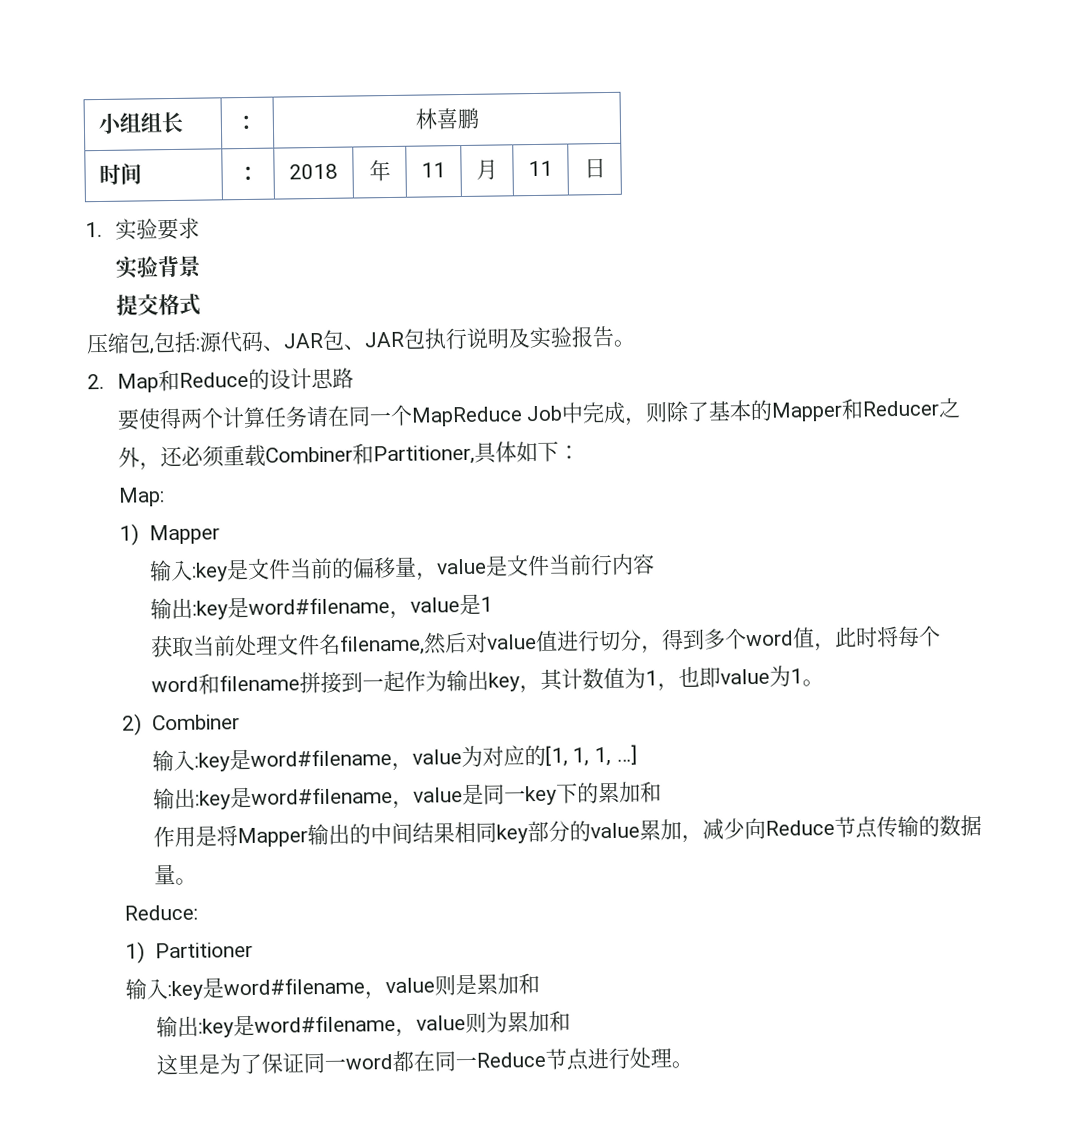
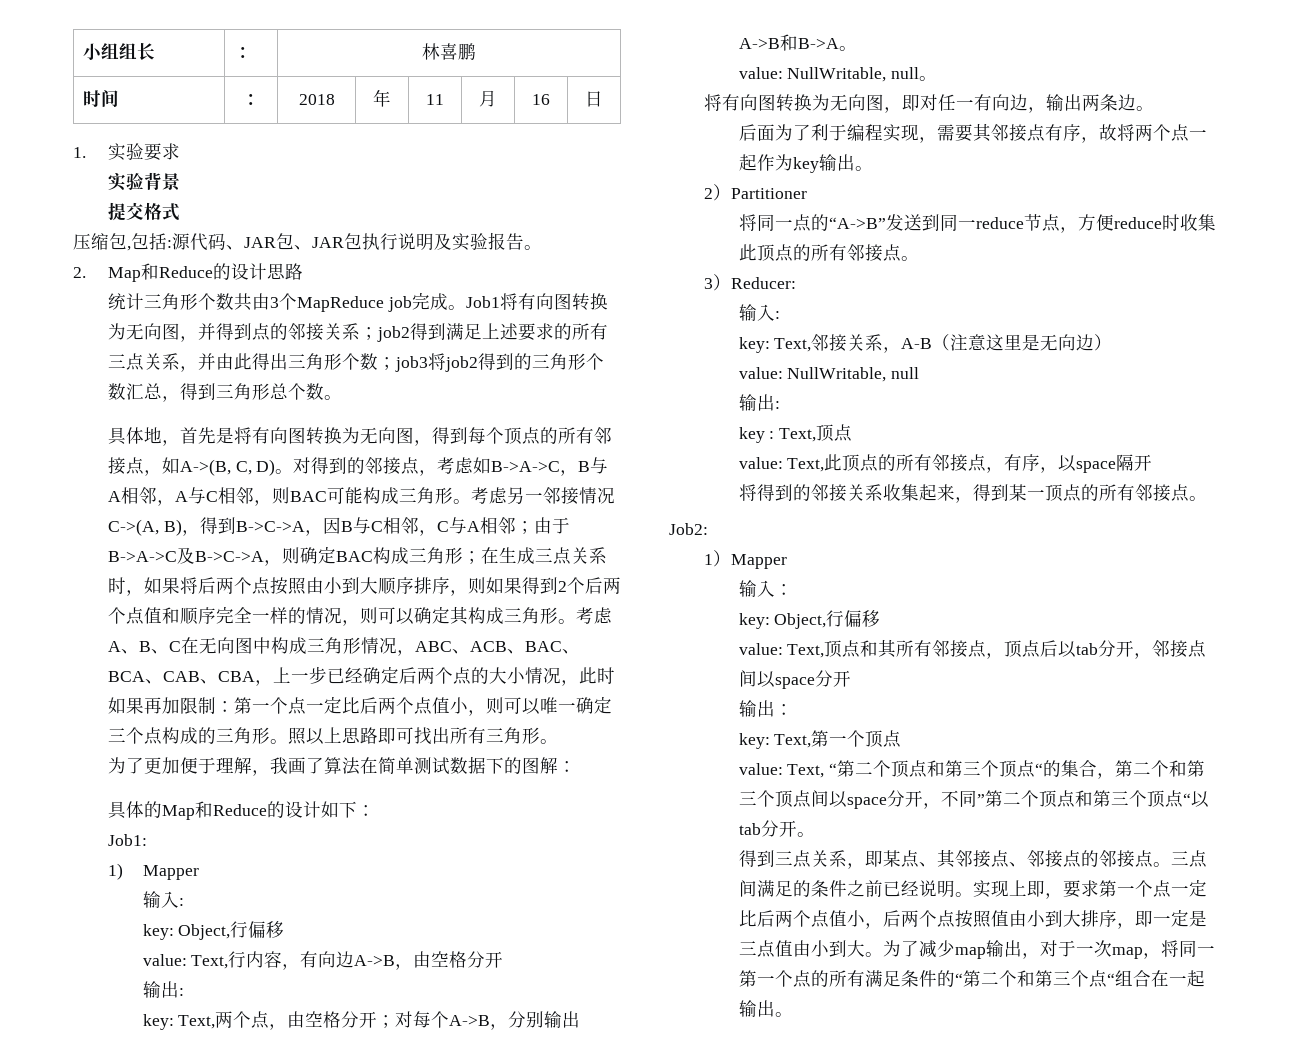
- 时间 | ： | 2018 | 年 | 11 | 月 | 11 | 日
+ 时间 | ： | 2018 | 年 | 11 | 月 | 16 | 日
- 要使得两个计算任务请在同一个MapReduce Job中完成，则除了基本的Mapper和Reducer之外，还必须重载Combiner和Partitioner,具体如下：
+ 统计三角形个数共由3个MapReduce job完成。Job1将有向图转换为无向图，并得到点的邻接关系；job2得到满足上述要求的所有三点关系，并由此得出三角形个数；job3将job2得到的三角形个数汇总，得到三角形总个数。
+ 具体地，首先是将有向图转换为无向图，得到每个顶点的所有邻接点，如A->(B, C, D)。对得到的邻接点，考虑如B->A->C，B与A相邻，A与C相邻，则BAC可能构成三角形。考虑另一邻接情况C->(A, B)，得到B->C->A，因B与C相邻，C与A相邻；由于B->A->C及B->C->A，则确定BAC构成三角形；在生成三点关系时，如果将后两个点按照由小到大顺序排序，则如果得到2个后两个点值和顺序完全一样的情况，则可以确定其构成三角形。考虑A、B、C在无向图中构成三角形情况，ABC、ACB、BAC、BCA、CAB、CBA，上一步已经确定后两个点的大小情况，此时如果再加限制：第一个点一定比后两个点值小，则可以唯一确定三个点构成的三角形。照以上思路即可找出所有三角形。
+ 为了更加便于理解，我画了算法在简单测试数据下的图解：
+ 具体的Map和Reduce的设计如下：
- Map:
+ Job1:
  1) Mapper
- 输入:key是文件当前的偏移量，value是文件当前行内容
- 输出:key是word#filename，value是1
- 获取当前处理文件名filename,然后对value值进行切分，得到多个word值，此时将每个word和filename拼接到一起作为输出key，其计数值为1，也即value为1。
- 2) Combiner
- 输入:key是word#filename，value为对应的[1, 1, 1, …]
- 输出:key是word#filename，value是同一key下的累加和
- 作用是将Mapper输出的中间结果相同key部分的value累加，减少向Reduce节点传输的数据量。
- Reduce:
- 1) Partitioner
- 输入:key是word#filename，value则是累加和
- 输出:key是word#filename，value则为累加和
- 这里是为了保证同一word都在同一Reduce节点进行处理。
+ 输入:
+ key: Object,行偏移
+ value: Text,行内容，有向边A->B，由空格分开
+ 输出:
+ key: Text,两个点，由空格分开；对每个A->B，分别输出A->B和B->A。
+ value: NullWritable, null。
+ 将有向图转换为无向图，即对任一有向边，输出两条边。
+ 后面为了利于编程实现，需要其邻接点有序，故将两个点一起作为key输出。
+ 2）Partitioner
+ 将同一点的“A->B”发送到同一reduce节点，方便reduce时收集此顶点的所有邻接点。
+ 3）Reducer:
+ 输入:
+ key: Text,邻接关系，A-B（注意这里是无向边）
+ value: NullWritable, null
+ 输出:
+ key : Text,顶点
+ value: Text,此顶点的所有邻接点，有序，以space隔开
+ 将得到的邻接关系收集起来，得到某一顶点的所有邻接点。
+ Job2:
+ 1）Mapper
+ 输入：
+ key: Object,行偏移
+ value: Text,顶点和其所有邻接点，顶点后以tab分开，邻接点间以space分开
+ 输出：
+ key: Text,第一个顶点
+ value: Text, “第二个顶点和第三个顶点“的集合，第二个和第三个顶点间以space分开，不同”第二个顶点和第三个顶点“以tab分开。
+ 得到三点关系，即某点、其邻接点、邻接点的邻接点。三点间满足的条件之前已经说明。实现上即，要求第一个点一定比后两个点值小，后两个点按照值由小到大排序，即一定是三点值由小到大。为了减少map输出，对于一次map，将同一第一个点的所有满足条件的“第二个和第三个点“组合在一起输出。

